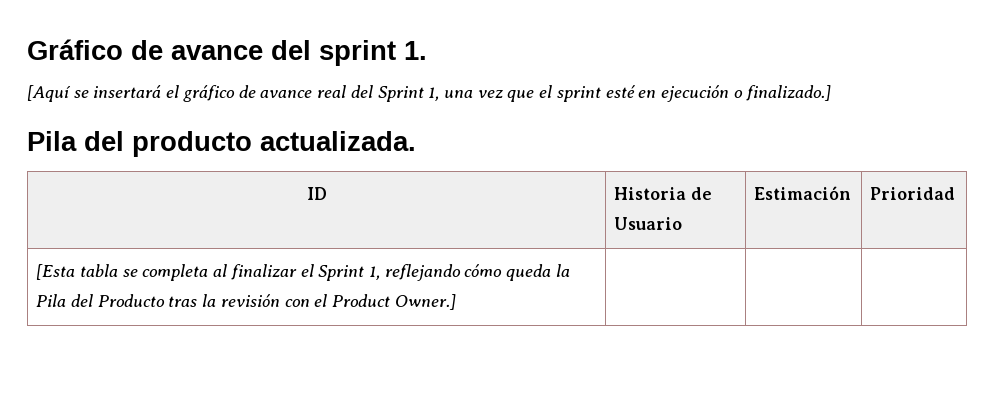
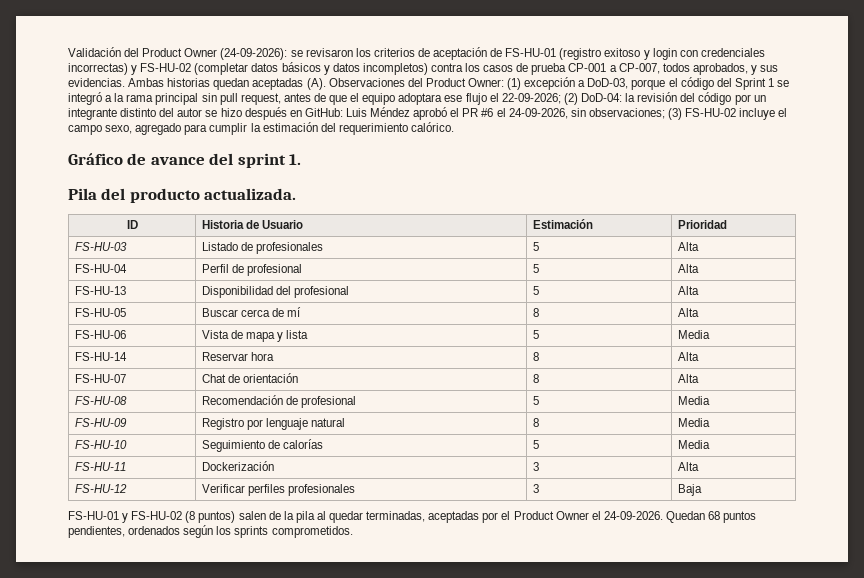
+ Validación del Product Owner (24-09-2026): se revisaron los criterios de aceptación de FS-HU-01 (registro exitoso y login con credenciales incorrectas) y FS-HU-02 (completar datos básicos y datos incompletos) contra los casos de prueba CP-001 a CP-007, todos aprobados, y sus evidencias. Ambas historias quedan aceptadas (A). Observaciones del Product Owner: (1) excepción a DoD-03, porque el código del Sprint 1 se integró a la rama principal sin pull request, antes de que el equipo adoptara ese flujo el 22-09-2026; (2) DoD-04: la revisión del código por un integrante distinto del autor se hizo después en GitHub: Luis Méndez aprobó el PR #6 el 24-09-2026, sin observaciones; (3) FS-HU-02 incluye el campo sexo, agregado para cumplir la estimación del requerimiento calórico.
- [Aquí se insertará el gráfico de avance real del Sprint 1, una vez que el sprint esté en ejecución o finalizado.]
- [Esta tabla se completa al finalizar el Sprint 1, reflejando cómo queda la Pila del Producto tras la revisión con el Product Owner.] | | |
+ FS-HU-03 | Listado de profesionales | 5 | Alta
+ FS-HU-04 | Perfil de profesional | 5 | Alta
+ FS-HU-13 | Disponibilidad del profesional | 5 | Alta
+ FS-HU-05 | Buscar cerca de mí | 8 | Alta
+ FS-HU-06 | Vista de mapa y lista | 5 | Media
+ FS-HU-14 | Reservar hora | 8 | Alta
+ FS-HU-07 | Chat de orientación | 8 | Alta
+ FS-HU-08 | Recomendación de profesional | 5 | Media
+ FS-HU-09 | Registro por lenguaje natural | 8 | Media
+ FS-HU-10 | Seguimiento de calorías | 5 | Media
+ FS-HU-11 | Dockerización | 3 | Alta
+ FS-HU-12 | Verificar perfiles profesionales | 3 | Baja
+ FS-HU-01 y FS-HU-02 (8 puntos) salen de la pila al quedar terminadas, aceptadas por el Product Owner el 24-09-2026. Quedan 68 puntos pendientes, ordenados según los sprints comprometidos.

